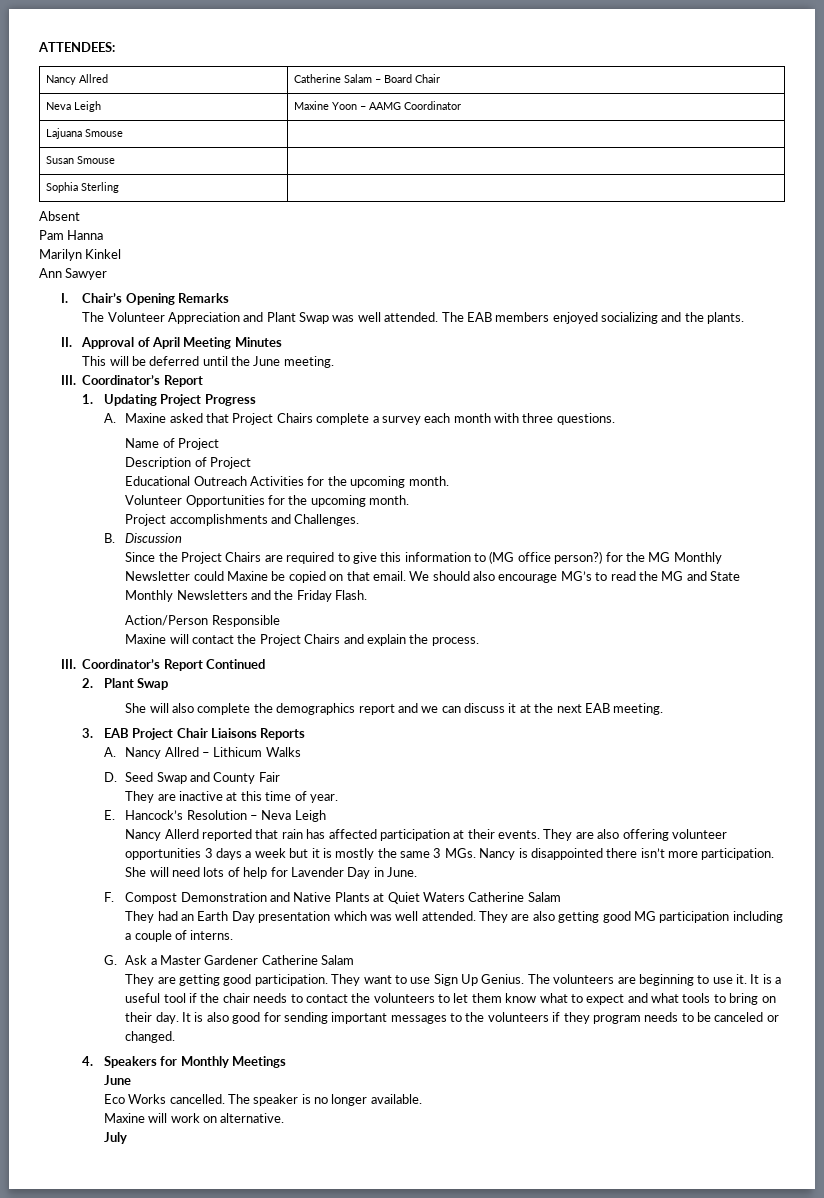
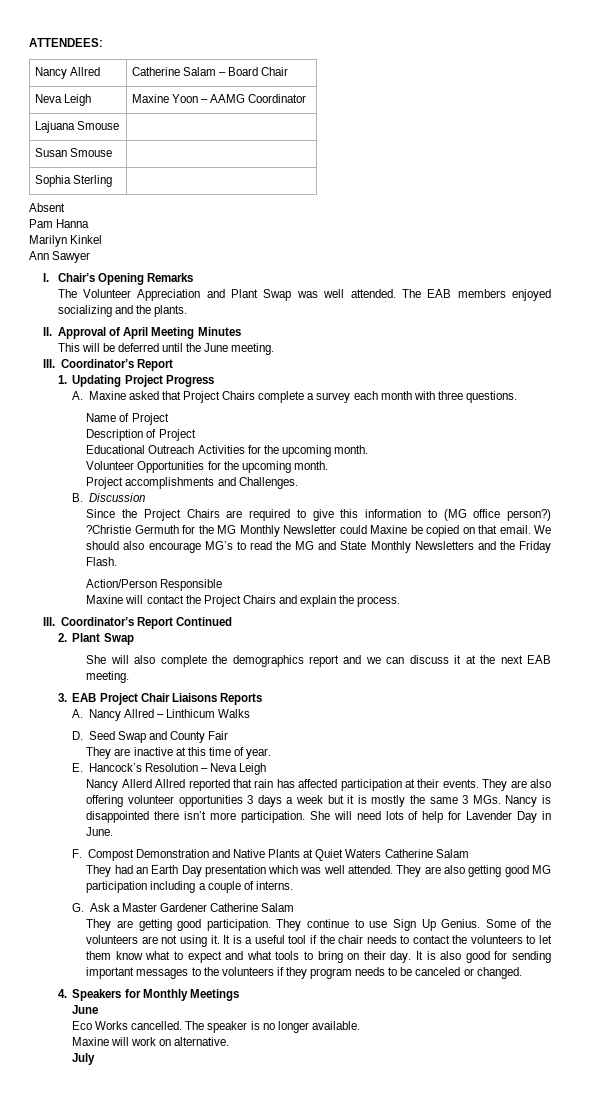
- Since the Project Chairs are required to give this information to (MG office person?) for the MG Monthly Newsletter could Maxine be copied on that email.
+ Since the Project Chairs are required to give this information to (MG office person?) ?Christie Germuth for the MG Monthly Newsletter could Maxine be copied on that email.
- A. Nancy Allred – Lithicum Walks
+ A. Nancy Allred – Linthicum Walks
- Nancy Allerd reported that rain has affected participation at their events.
+ Nancy Allerd Allred reported that rain has affected participation at their events.
- They want to use Sign Up Genius.
+ They continue to use Sign Up Genius.
- The volunteers are beginning to use it.
+ Some of the volunteers are not using it.

